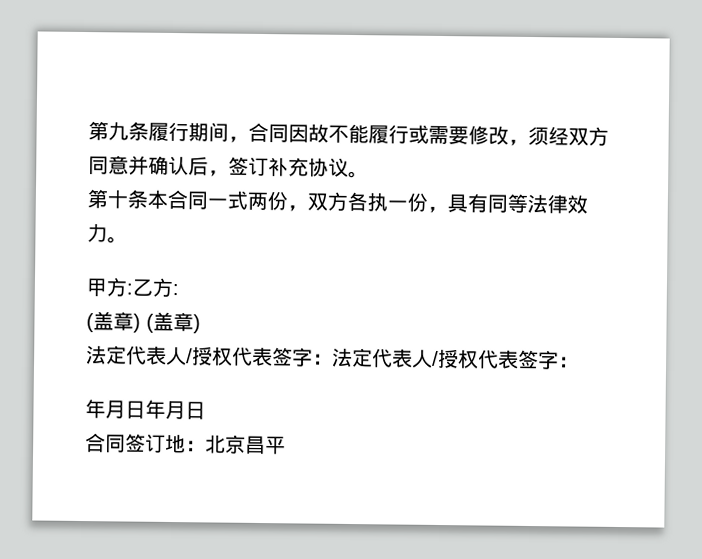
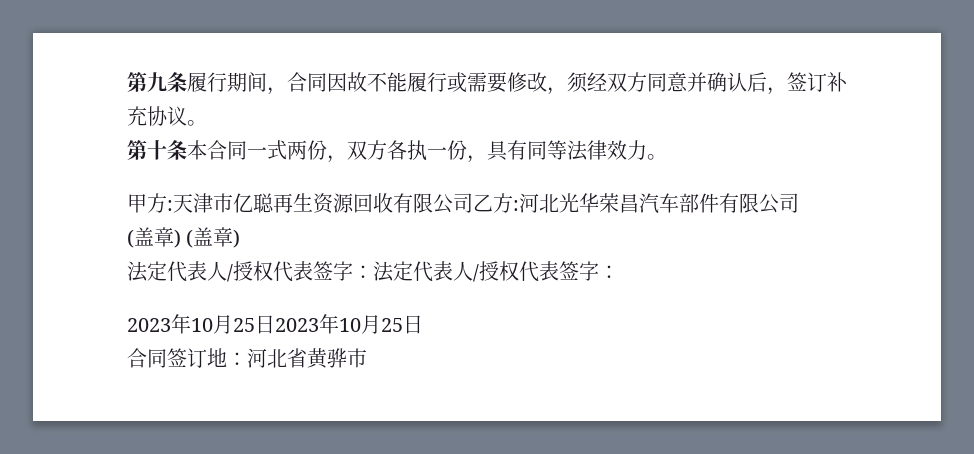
- 甲方:乙方:
+ 甲方:天津市亿聪再生资源回收有限公司乙方:河北光华荣昌汽车部件有限公司
- 年月日年月日
+ 2023年10月25日2023年10月25日
- 合同签订地：北京昌平
+ 合同签订地：河北省黄骅市

